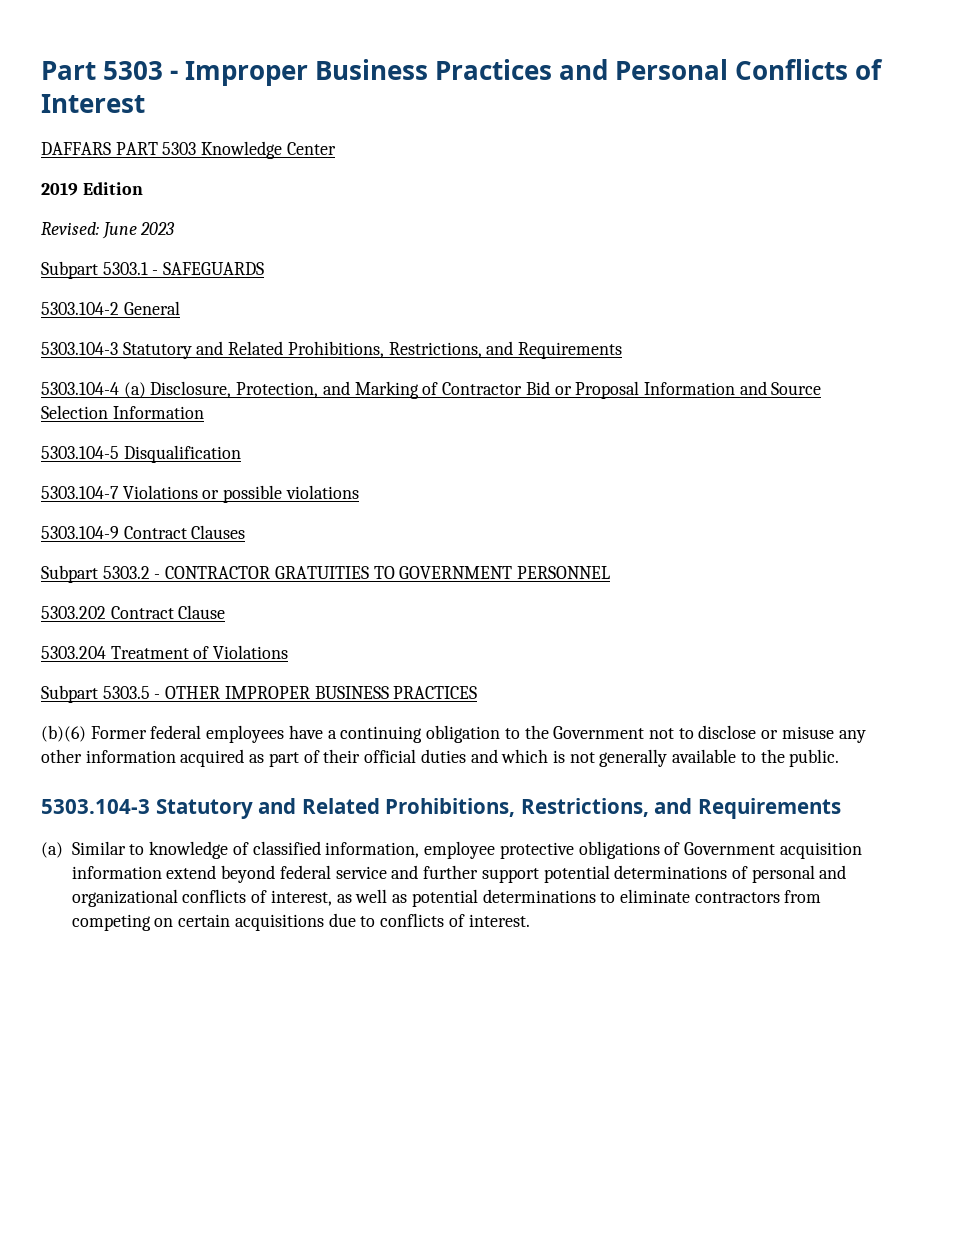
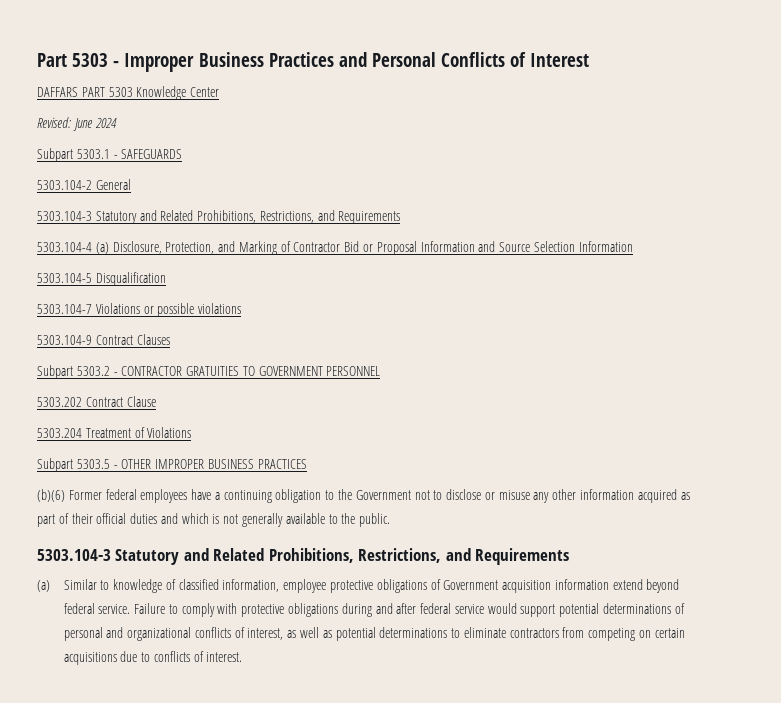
- 2019 Edition
- Revised: June 2023
+ Revised: June 2024
- (a) Similar to knowledge of classified information, employee protective obligations of Government acquisition information extend beyond federal service and further support potential determinations of personal and organizational conflicts of interest, as well as potential determinations to eliminate contractors from competing on certain acquisitions due to conflicts of interest.
+ (a) Similar to knowledge of classified information, employee protective obligations of Government acquisition information extend beyond federal service. Failure to comply with protective obligations during and after federal service would support potential determinations of personal and organizational conflicts of interest, as well as potential determinations to eliminate contractors from competing on certain acquisitions due to conflicts of interest.

